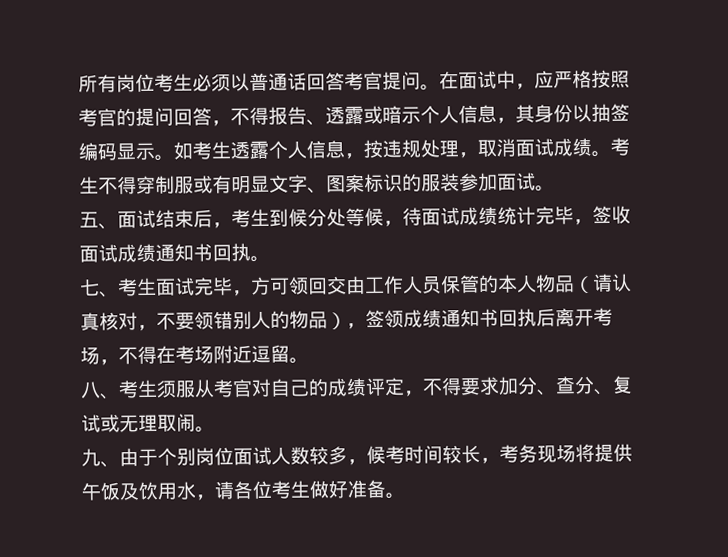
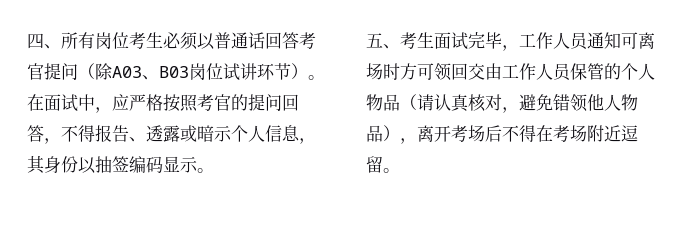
- 所有岗位考生必须以普通话回答考官提问。
+ 四、所有岗位考生必须以普通话回答考官提问（除A03、B03岗位试讲环节）。
- 在面试中，应严格按照考官的提问回答，不得报告、透露或暗示个人信息，其身份以抽签编码显示。如考生透露个人信息，按违规处理，取消面试成绩。考生不得穿制服或有明显文字、图案标识的服装参加面试。
- 五、面试结束后，考生到候分处等候，待面试成绩统计完毕，签收面试成绩通知书回执。
- 七、考生面试完毕，方可领回交由工作人员保管的本人物品（请认真核对，不要领错别人的物品），签领成绩通知书回执后离开考场，不得在考场附近逗留。
+ 在面试中，应严格按照考官的提问回答，不得报告、透露或暗示个人信息，其身份以抽签编码显示。
+ 五、考生面试完毕，工作人员通知可离场时方可领回交由工作人员保管的个人物品（请认真核对，避免错领他人物品），离开考场后不得在考场附近逗留。
- 八、考生须服从考官对自己的成绩评定，不得要求加分、查分、复试或无理取闹。
- 九、由于个别岗位面试人数较多，候考时间较长，考务现场将提供午饭及饮用水，请各位考生做好准备。

